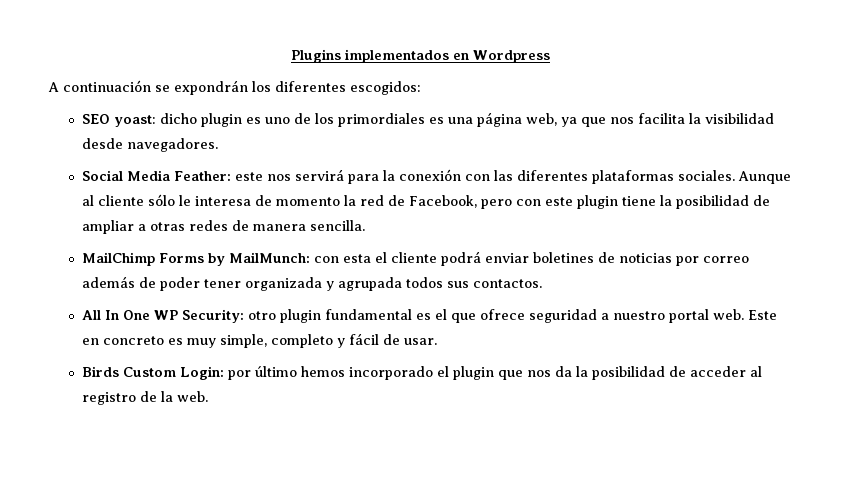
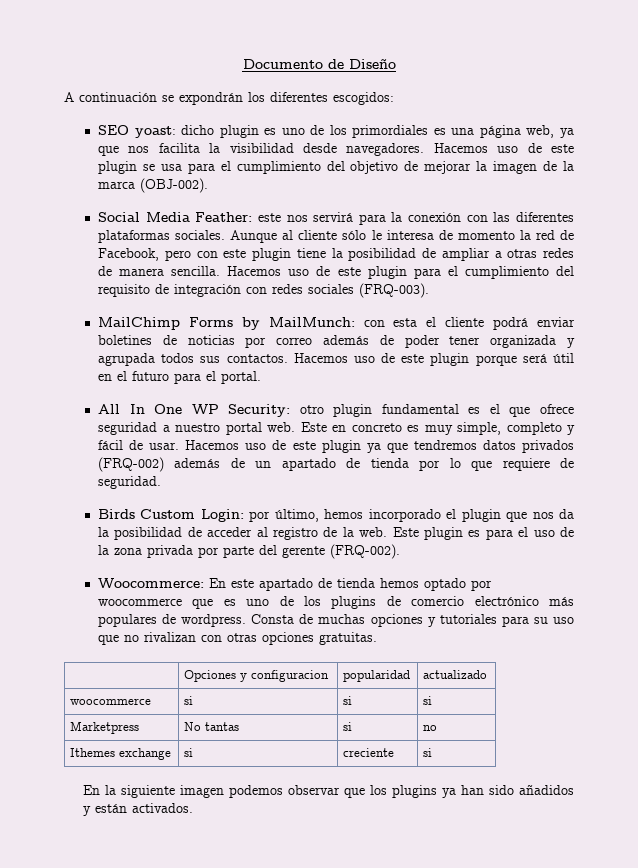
- Plugins implementados en Wordpress
+ Documento de Diseño
+ Hacemos uso de este plugin se usa para el cumplimiento del objetivo de mejorar la imagen de la marca (OBJ-002).
+ Hacemos uso de este plugin para el cumplimiento del requisito de integración con redes sociales (FRQ-003).
+ Hacemos uso de este plugin porque será útil en el futuro para el portal.
+ Hacemos uso de este plugin ya que tendremos datos privados (FRQ-002) además de un apartado de tienda por lo que requiere de seguridad.
- Birds Custom Login: por último hemos incorporado el plugin que nos da la posibilidad de acceder al registro de la web.
+ Birds Custom Login: por último, hemos incorporado el plugin que nos da la posibilidad de acceder al registro de la web.
+ Este plugin es para el uso de la zona privada por parte del gerente (FRQ-002).
+ Woocommerce: En este apartado de tienda hemos optado por woocommerce que es uno de los plugins de comercio electrónico más populares de wordpress. Consta de muchas opciones y tutoriales para su uso que no rivalizan con otras opciones gratuitas.
+ | Opciones y configuracion | popularidad | actualizado
+ woocommerce | si | si | si
+ Marketpress | No tantas | si | no
+ Ithemes exchange | si | creciente | si
+ En la siguiente imagen podemos observar que los plugins ya han sido añadidos y están activados.

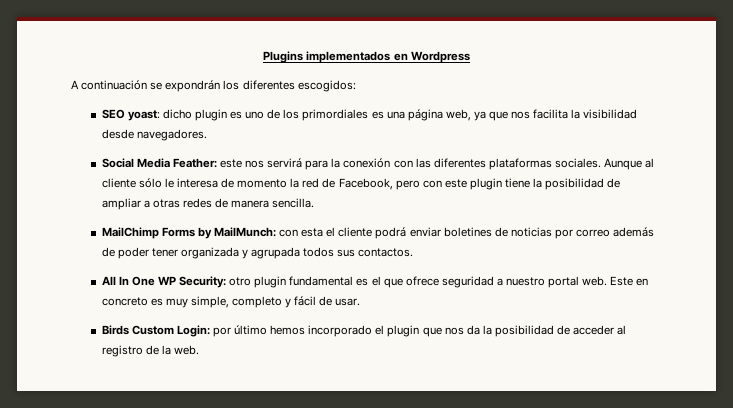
- Documento de Diseño
+ Plugins implementados en Wordpress
- Hacemos uso de este plugin se usa para el cumplimiento del objetivo de mejorar la imagen de la marca (OBJ-002).
- Hacemos uso de este plugin para el cumplimiento del requisito de integración con redes sociales (FRQ-003).
- Hacemos uso de este plugin porque será útil en el futuro para el portal.
- Hacemos uso de este plugin ya que tendremos datos privados (FRQ-002) además de un apartado de tienda por lo que requiere de seguridad.
- Birds Custom Login: por último, hemos incorporado el plugin que nos da la posibilidad de acceder al registro de la web. Este plugin es para el uso de la zona privada por parte del gerente (FRQ-002).
- Woocommerce: En este apartado de tienda hemos optado por woocommerce que es uno de los plugins de comercio electrónico más populares de wordpress. Consta de muchas opciones y tutoriales para su uso que no rivalizan con otras opciones gratuitas.
- | Opciones y configuracion | popularidad | actualizado
- woocommerce | si | si | si
- Marketpress | No tantas | si | no
- Ithemes exchange | si | creciente | si
- En la siguiente imagen podemos observar que los plugins ya han sido añadidos y están activados.
+ Birds Custom Login: por último hemos incorporado el plugin que nos da la posibilidad de acceder al registro de la web.

